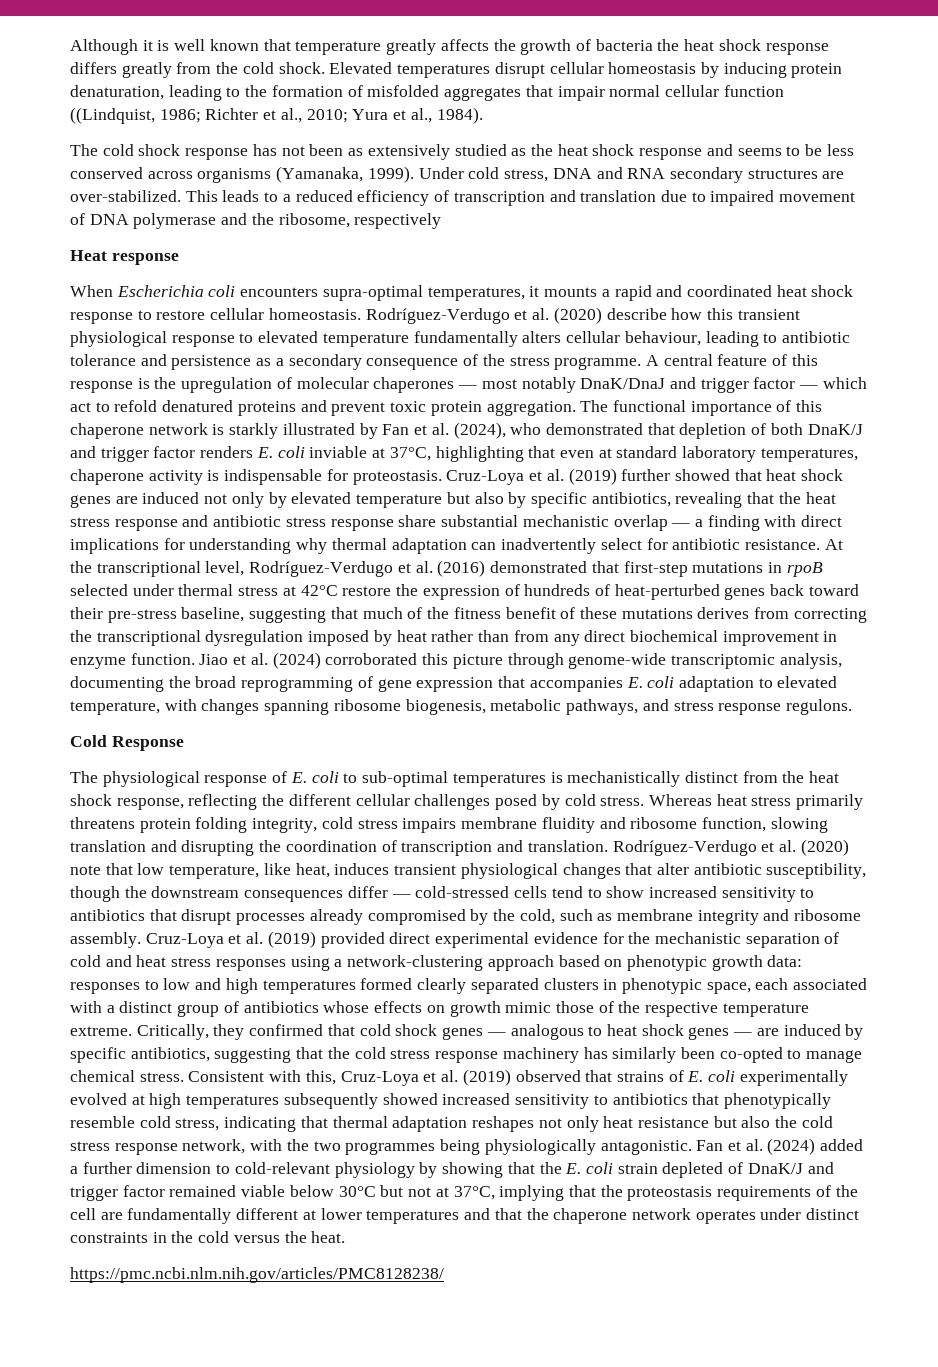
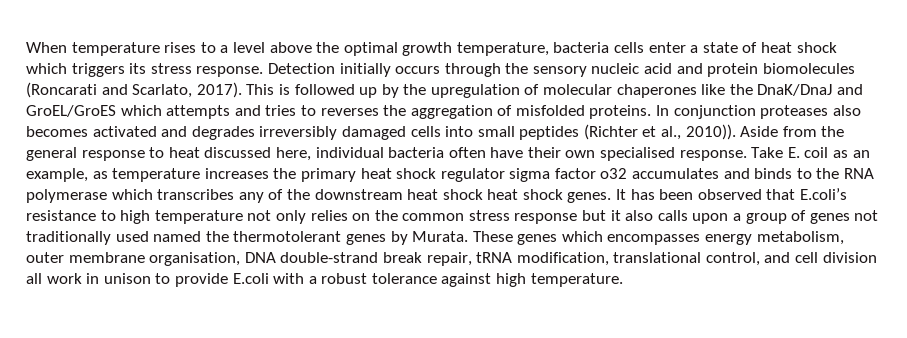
- Although it is well known that temperature greatly affects the growth of bacteria the heat shock response differs greatly from the cold shock. Elevated temperatures disrupt cellular homeostasis by inducing protein denaturation, leading to the formation of misfolded aggregates that impair normal cellular function ((Lindquist, 1986; Richter et al., 2010; Yura et al., 1984).
- The cold shock response has not been as extensively studied as the heat shock response and seems to be less conserved across organisms (Yamanaka, 1999). Under cold stress, DNA and RNA secondary structures are over-stabilized. This leads to a reduced efficiency of transcription and translation due to impaired movement of DNA polymerase and the ribosome, respectively
- Heat response
- When Escherichia coli encounters supra-optimal temperatures, it mounts a rapid and coordinated heat shock response to restore cellular homeostasis. Rodríguez-Verdugo et al. (2020) describe how this transient physiological response to elevated temperature fundamentally alters cellular behaviour, leading to antibiotic tolerance and persistence as a secondary consequence of the stress programme. A central feature of this response is the upregulation of molecular chaperones — most notably DnaK/DnaJ and trigger factor — which act to refold denatured proteins and prevent toxic protein aggregation. The functional importance of this chaperone network is starkly illustrated by Fan et al. (2024), who demonstrated that depletion of both DnaK/J and trigger factor renders E. coli inviable at 37°C, highlighting that even at standard laboratory temperatures, chaperone activity is indispensable for proteostasis. Cruz-Loya et al. (2019) further showed that heat shock genes are induced not only by elevated temperature but also by specific antibiotics, revealing that the heat stress response and antibiotic stress response share substantial mechanistic overlap — a finding with direct implications for understanding why thermal adaptation can inadvertently select for antibiotic resistance. At the transcriptional level, Rodríguez-Verdugo et al. (2016) demonstrated that first-step mutations in rpoB selected under thermal stress at 42°C restore the expression of hundreds of heat-perturbed genes back toward their pre-stress baseline, suggesting that much of the fitness benefit of these mutations derives from correcting the transcriptional dysregulation imposed by heat rather than from any direct biochemical improvement in enzyme function. Jiao et al. (2024) corroborated this picture through genome-wide transcriptomic analysis, documenting the broad reprogramming of gene expression that accompanies E. coli adaptation to elevated temperature, with changes spanning ribosome biogenesis, metabolic pathways, and stress response regulons.
- Cold Response
- The physiological response of E. coli to sub-optimal temperatures is mechanistically distinct from the heat shock response, reflecting the different cellular challenges posed by cold stress. Whereas heat stress primarily threatens protein folding integrity, cold stress impairs membrane fluidity and ribosome function, slowing translation and disrupting the coordination of transcription and translation. Rodríguez-Verdugo et al. (2020) note that low temperature, like heat, induces transient physiological changes that alter antibiotic susceptibility, though the downstream consequences differ — cold-stressed cells tend to show increased sensitivity to antibiotics that disrupt processes already compromised by the cold, such as membrane integrity and ribosome assembly. Cruz-Loya et al. (2019) provided direct experimental evidence for the mechanistic separation of cold and heat stress responses using a network-clustering approach based on phenotypic growth data: responses to low and high temperatures formed clearly separated clusters in phenotypic space, each associated with a distinct group of antibiotics whose effects on growth mimic those of the respective temperature extreme. Critically, they confirmed that cold shock genes — analogous to heat shock genes — are induced by specific antibiotics, suggesting that the cold stress response machinery has similarly been co-opted to manage chemical stress. Consistent with this, Cruz-Loya et al. (2019) observed that strains of E. coli experimentally evolved at high temperatures subsequently showed increased sensitivity to antibiotics that phenotypically resemble cold stress, indicating that thermal adaptation reshapes not only heat resistance but also the cold stress response network, with the two programmes being physiologically antagonistic. Fan et al. (2024) added a further dimension to cold-relevant physiology by showing that the E. coli strain depleted of DnaK/J and trigger factor remained viable below 30°C but not at 37°C, implying that the proteostasis requirements of the cell are fundamentally different at lower temperatures and that the chaperone network operates under distinct constraints in the cold versus the heat.
- https://pmc.ncbi.nlm.nih.gov/articles/PMC8128238/
+ When temperature rises to a level above the optimal growth temperature, bacteria cells enter a state of heat shock which triggers its stress response. Detection initially occurs through the sensory nucleic acid and protein biomolecules (Roncarati and Scarlato, 2017). This is followed up by the upregulation of molecular chaperones like the DnaK/DnaJ and GroEL/GroES which attempts and tries to reverses the aggregation of misfolded proteins. In conjunction proteases also becomes activated and degrades irreversibly damaged cells into small peptides (Richter et al., 2010)). Aside from the general response to heat discussed here, individual bacteria often have their own specialised response. Take E. coil as an example, as temperature increases the primary heat shock regulator sigma factor o32 accumulates and binds to the RNA polymerase which transcribes any of the downstream heat shock heat shock genes. It has been observed that E.coli’s resistance to high temperature not only relies on the common stress response but it also calls upon a group of genes not traditionally used named the thermotolerant genes by Murata. These genes which encompasses energy metabolism, outer membrane organisation, DNA double-strand break repair, tRNA modification, translational control, and cell division all work in unison to provide E.coli with a robust tolerance against high temperature.

